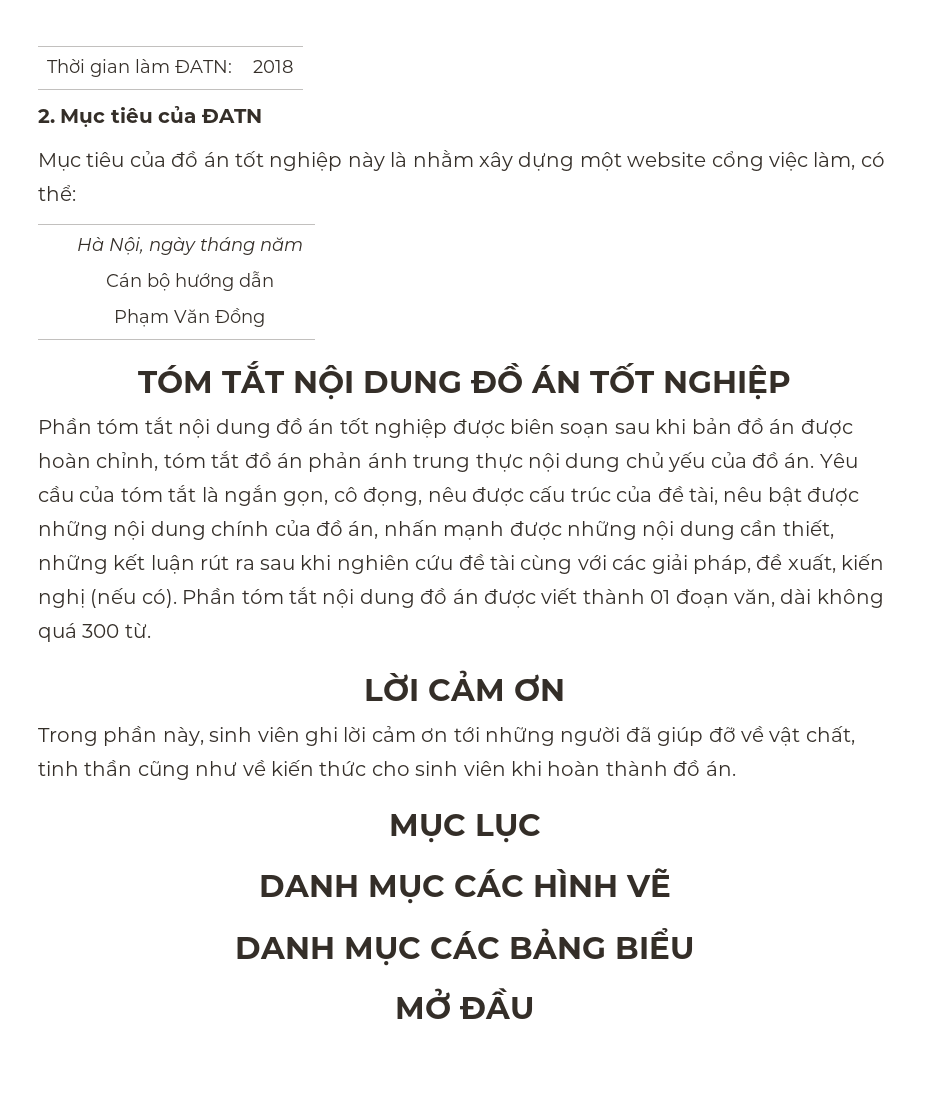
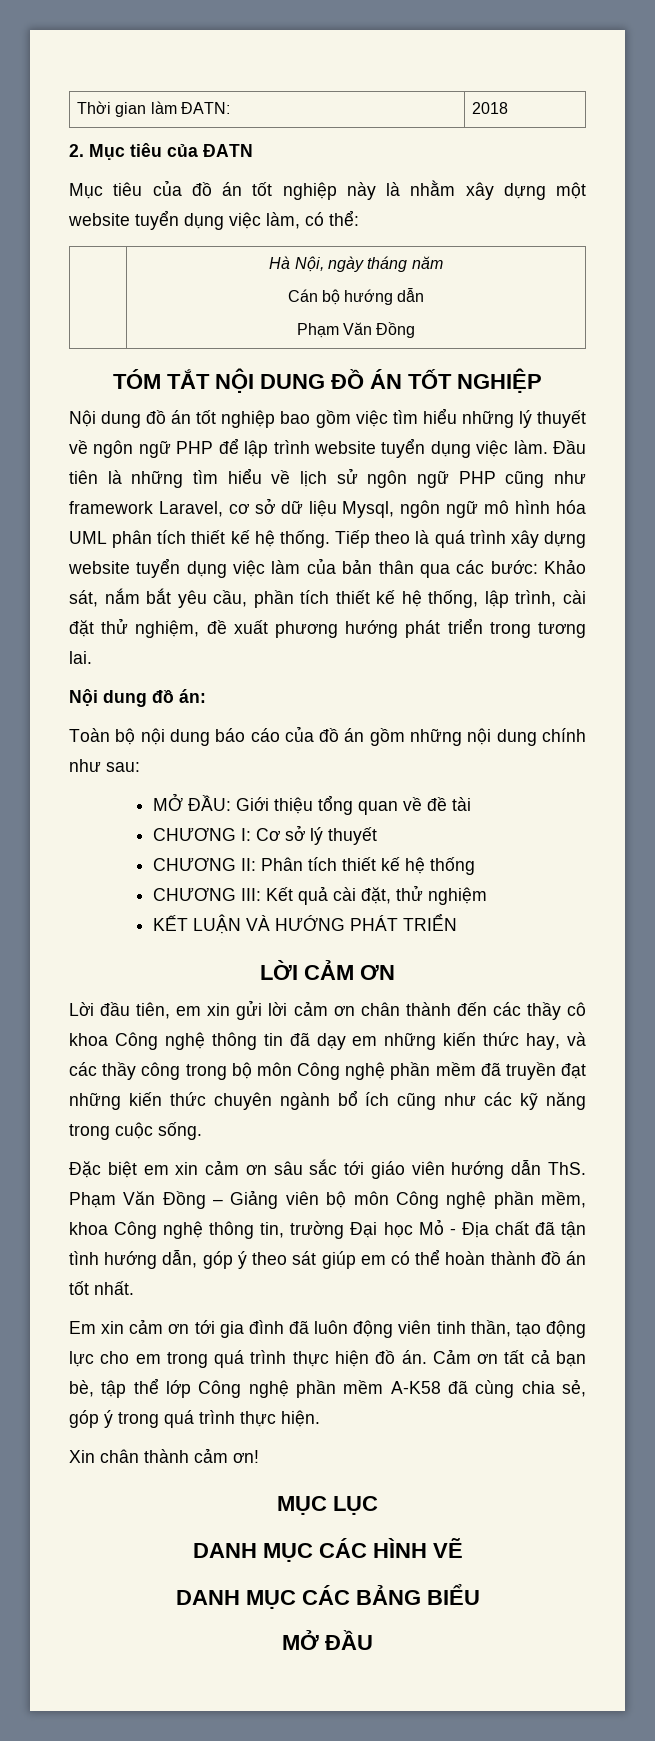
- Mục tiêu của đồ án tốt nghiệp này là nhằm xây dựng một website cổng việc làm, có thể:
+ Mục tiêu của đồ án tốt nghiệp này là nhằm xây dựng một website tuyển dụng việc làm, có thể:
- Phần tóm tắt nội dung đồ án tốt nghiệp được biên soạn sau khi bản đồ án được hoàn chỉnh, tóm tắt đồ án phản ánh trung thực nội dung chủ yếu của đồ án. Yêu cầu của tóm tắt là ngắn gọn, cô đọng, nêu được cấu trúc của đề tài, nêu bật được những nội dung chính của đồ án, nhấn mạnh được những nội dung cần thiết, những kết luận rút ra sau khi nghiên cứu đề tài cùng với các giải pháp, đề xuất, kiến nghị (nếu có). Phần tóm tắt nội dung đồ án được viết thành 01 đoạn văn, dài không quá 300 từ.
+ Nội dung đồ án tốt nghiệp bao gồm việc tìm hiểu những lý thuyết về ngôn ngữ PHP để lập trình website tuyển dụng việc làm. Đầu tiên là những tìm hiểu về lịch sử ngôn ngữ PHP cũng như framework Laravel, cơ sở dữ liệu Mysql, ngôn ngữ mô hình hóa UML phân tích thiết kế hệ thống. Tiếp theo là quá trình xây dựng website tuyển dụng việc làm của bản thân qua các bước: Khảo sát, nắm bắt yêu cầu, phần tích thiết kế hệ thống, lập trình, cài đặt thử nghiệm, đề xuất phương hướng phát triển trong tương lai.
+ Nội dung đồ án:
+ Toàn bộ nội dung báo cáo của đồ án gồm những nội dung chính như sau:
+ MỞ ĐẦU: Giới thiệu tổng quan về đề tài
+ CHƯƠNG I: Cơ sở lý thuyết
+ CHƯƠNG II: Phân tích thiết kế hệ thống
+ CHƯƠNG III: Kết quả cài đặt, thử nghiệm
+ KẾT LUẬN VÀ HƯỚNG PHÁT TRIỂN
  LỜI CẢM ƠN
- Trong phần này, sinh viên ghi lời cảm ơn tới những người đã giúp đỡ về vật chất, tinh thần cũng như về kiến thức cho sinh viên khi hoàn thành đồ án.
+ Lời đầu tiên, em xin gửi lời cảm ơn chân thành đến các thầy cô khoa Công nghệ thông tin đã dạy em những kiến thức hay, và các thầy công trong bộ môn Công nghệ phần mềm đã truyền đạt những kiến thức chuyên ngành bổ ích cũng như các kỹ năng trong cuộc sống.
+ Đặc biệt em xin cảm ơn sâu sắc tới giáo viên hướng dẫn ThS. Phạm Văn Đồng – Giảng viên bộ môn Công nghệ phần mềm, khoa Công nghệ thông tin, trường Đại học Mỏ - Địa chất đã tận tình hướng dẫn, góp ý theo sát giúp em có thể hoàn thành đồ án tốt nhất.
+ Em xin cảm ơn tới gia đình đã luôn động viên tinh thần, tạo động lực cho em trong quá trình thực hiện đồ án. Cảm ơn tất cả bạn bè, tập thể lớp Công nghệ phần mềm A-K58 đã cùng chia sẻ, góp ý trong quá trình thực hiện.
+ Xin chân thành cảm ơn!

